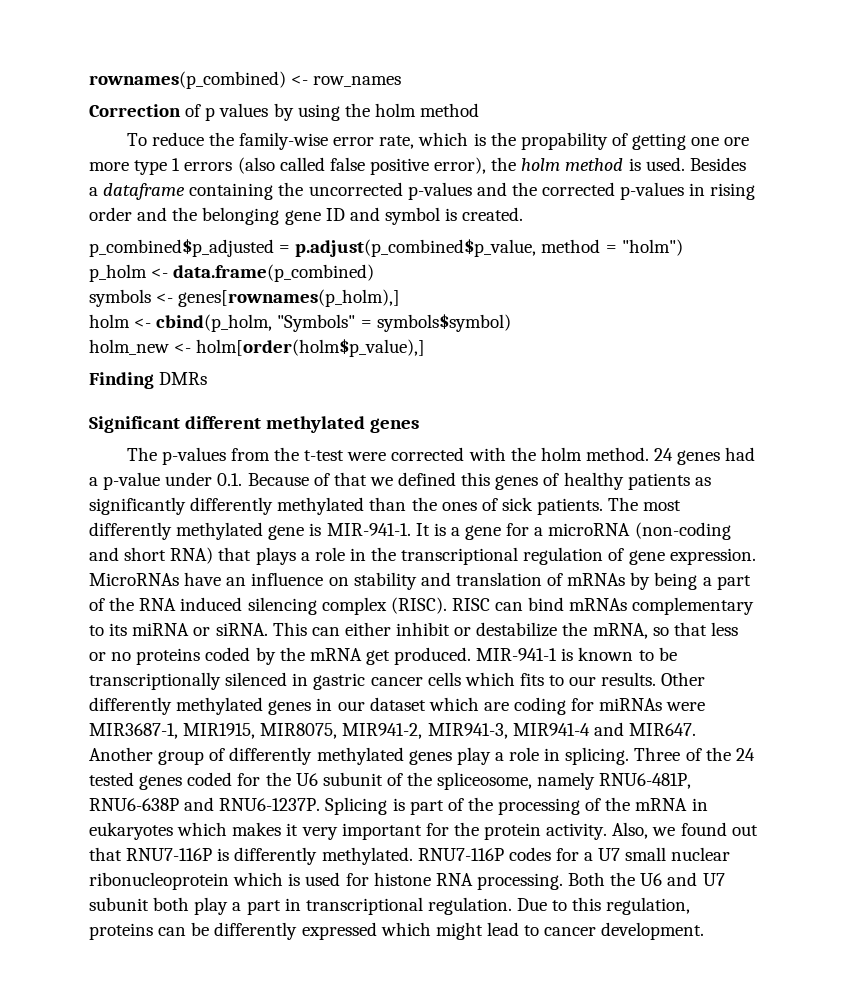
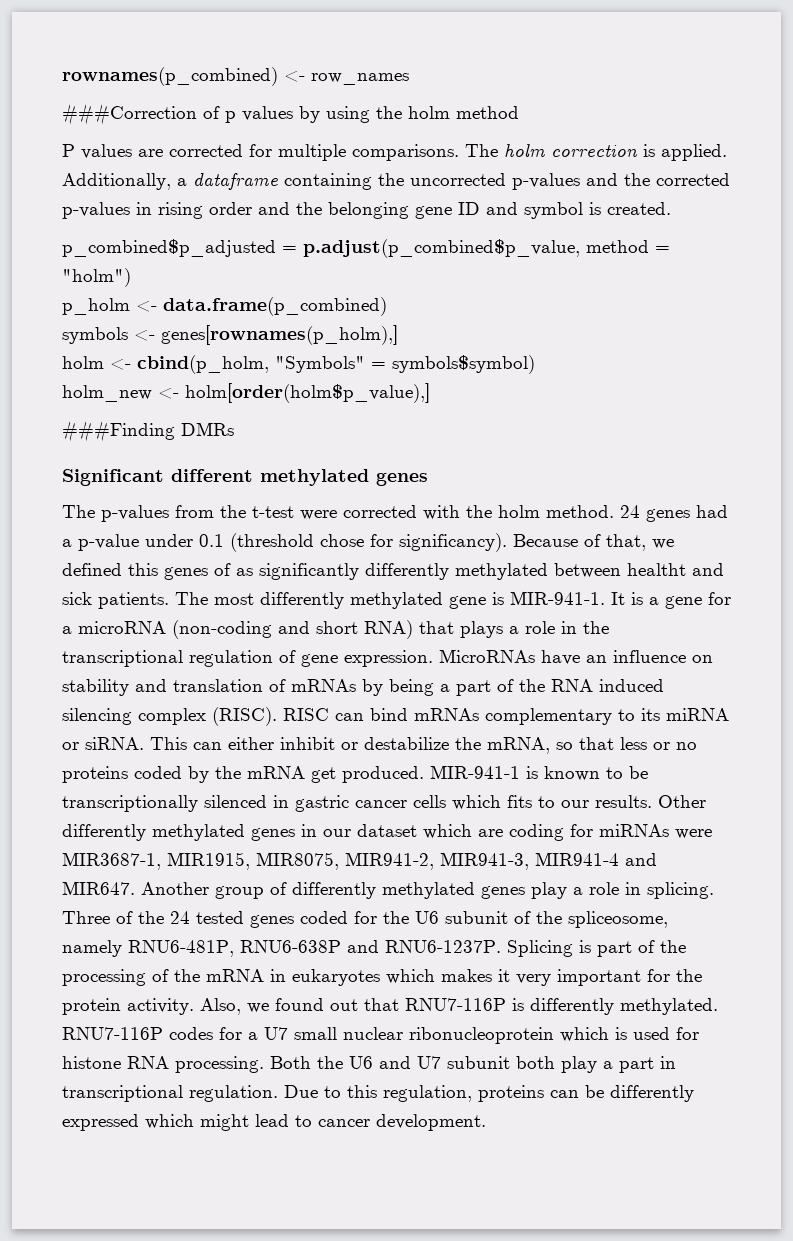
- Correction of p values by using the holm method
+ ###Correction of p values by using the holm method
- To reduce the family-wise error rate, which is the propability of getting one ore more type 1 errors (also called false positive error), the holm method is used. Besides a dataframe containing the uncorrected p-values and the corrected p-values in rising order and the belonging gene ID and symbol is created.
+ P values are corrected for multiple comparisons. The holm correction is applied. Additionally, a dataframe containing the uncorrected p-values and the corrected p-values in rising order and the belonging gene ID and symbol is created.
- Finding DMRs
+ ###Finding DMRs
- 24 genes had a p-value under 0.1. Because of that we defined this genes of healthy patients as significantly differently methylated than the ones of sick patients.
+ 24 genes had a p-value under 0.1 (threshold chose for significancy). Because of that, we defined this genes of as significantly differently methylated between healtht and sick patients.

